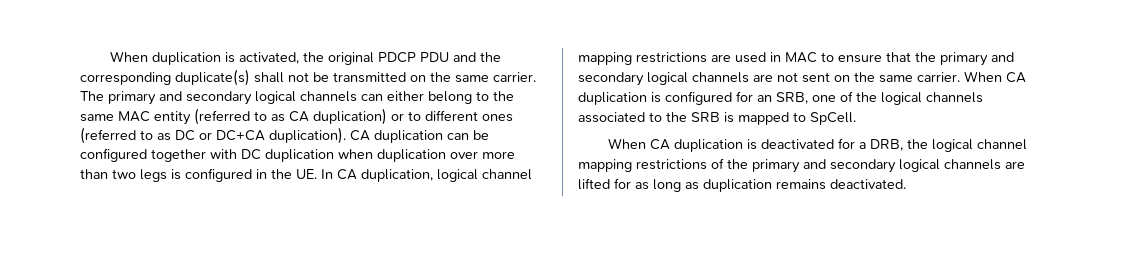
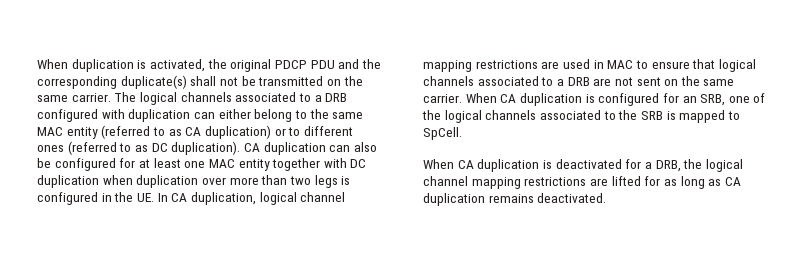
- The primary and secondary logical channels can either belong to the same MAC entity (referred to as CA duplication) or to different ones (referred to as DC or DC+CA duplication).
+ The logical channels associated to a DRB configured with duplication can either belong to the same MAC entity (referred to as CA duplication) or to different ones (referred to as DC duplication).
- CA duplication can be configured together with DC duplication when duplication over more than two legs is configured in the UE. In CA duplication, logical channel mapping restrictions are used in MAC to ensure that the primary and secondary logical channels are not sent on the same carrier.
+ CA duplication can also be configured for at least one MAC entity together with DC duplication when duplication over more than two legs is configured in the UE. In CA duplication, logical channel mapping restrictions are used in MAC to ensure that logical channels associated to a DRB are not sent on the same carrier.
- When CA duplication is deactivated for a DRB, the logical channel mapping restrictions of the primary and secondary logical channels are lifted for as long as duplication remains deactivated.
+ When CA duplication is deactivated for a DRB, the logical channel mapping restrictions are lifted for as long as CA duplication remains deactivated.

